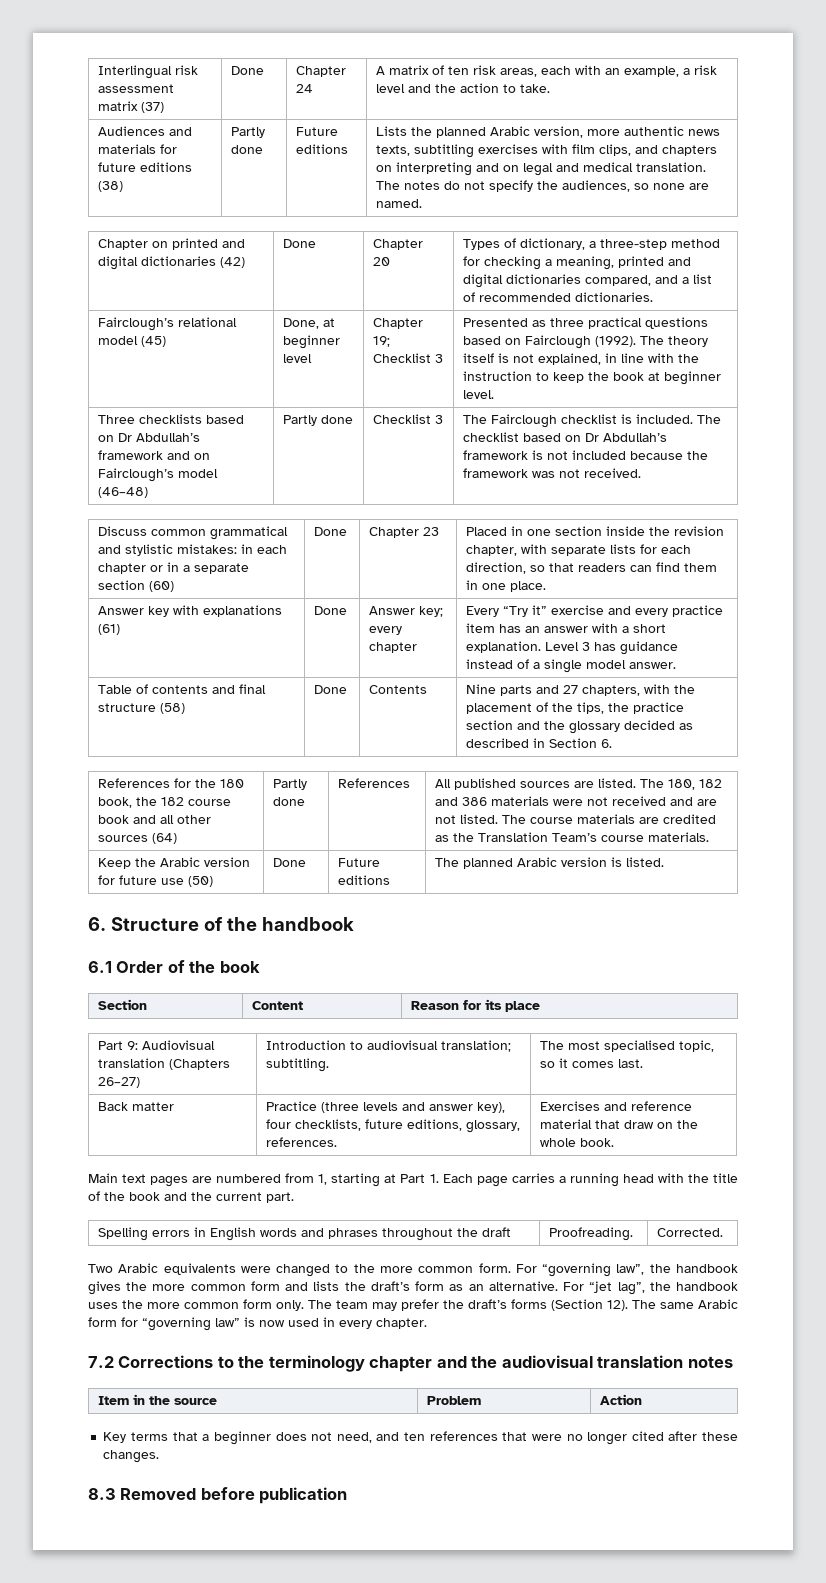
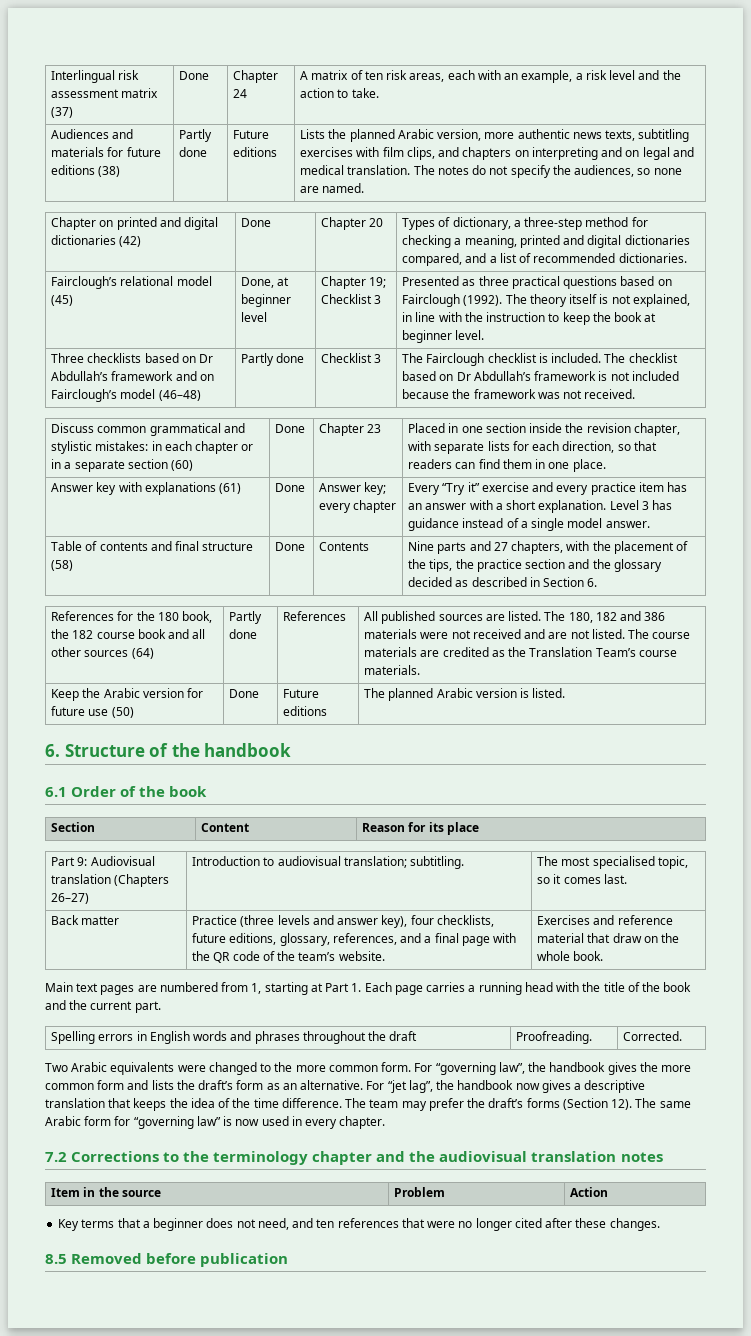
- Back matter | Practice (three levels and answer key), four checklists, future editions, glossary, references. | Exercises and reference material that draw on the whole book.
+ Back matter | Practice (three levels and answer key), four checklists, future editions, glossary, references, and a final page with the QR code of the team’s website. | Exercises and reference material that draw on the whole book.
- For “jet lag”, the handbook uses the more common form only.
+ For “jet lag”, the handbook now gives a descriptive translation that keeps the idea of the time difference.
- 8.3 Removed before publication
+ 8.5 Removed before publication

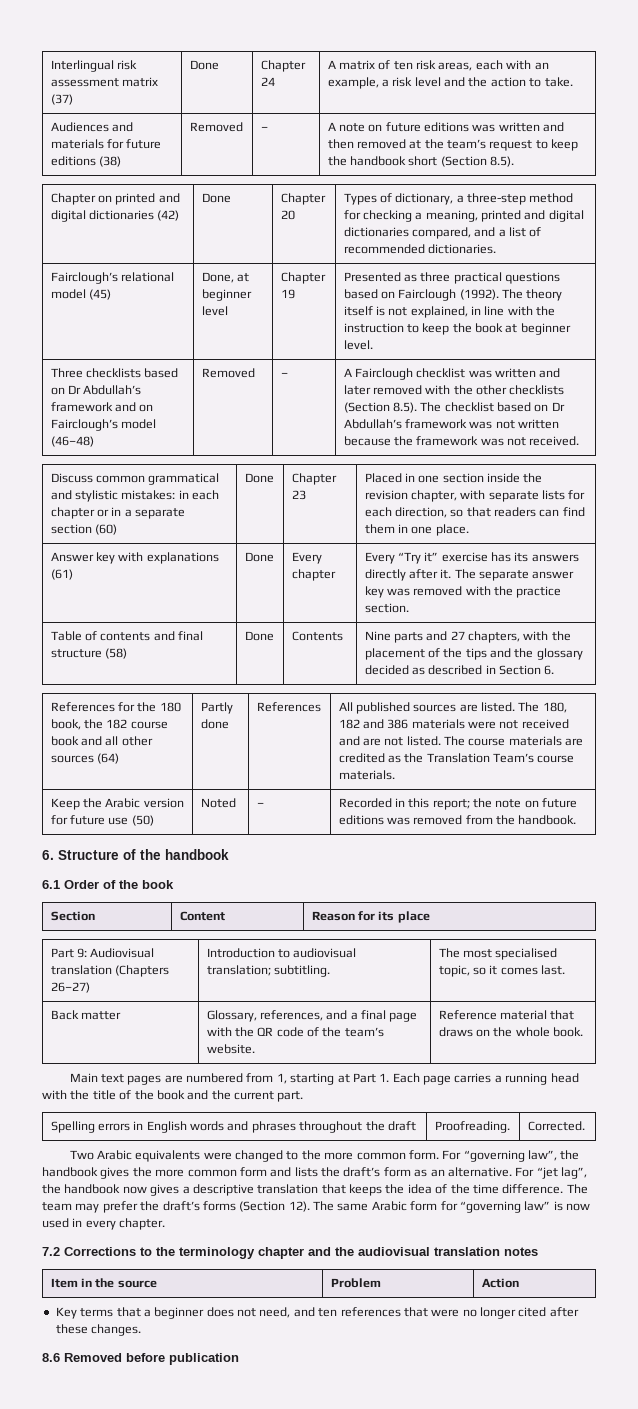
- Partly done | Future editions | Lists the planned Arabic version, more authentic news texts, subtitling exercises with film clips, and chapters on interpreting and on legal and medical translation. The notes do not specify the audiences, so none are named.
+ Removed | – | A note on future editions was written and then removed at the team’s request to keep the handbook short (Section 8.5).
- Fairclough’s relational model (45) | Done, at beginner level | Chapter 19; Checklist 3 | Presented as three practical questions based on Fairclough (1992). The theory itself is not explained, in line with the instruction to keep the book at beginner level.
+ Fairclough’s relational model (45) | Done, at beginner level | Chapter 19 | Presented as three practical questions based on Fairclough (1992). The theory itself is not explained, in line with the instruction to keep the book at beginner level.
- Partly done | Checklist 3 | The Fairclough checklist is included. The checklist based on Dr Abdullah’s framework is not included because the framework was not received.
+ Removed | – | A Fairclough checklist was written and later removed with the other checklists (Section 8.5). The checklist based on Dr Abdullah’s framework was not written because the framework was not received.
- Answer key with explanations (61) | Done | Answer key; every chapter | Every “Try it” exercise and every practice item has an answer with a short explanation. Level 3 has guidance instead of a single model answer.
+ Answer key with explanations (61) | Done | Every chapter | Every “Try it” exercise has its answers directly after it. The separate answer key was removed with the practice section.
- Table of contents and final structure (58) | Done | Contents | Nine parts and 27 chapters, with the placement of the tips, the practice section and the glossary decided as described in Section 6.
+ Table of contents and final structure (58) | Done | Contents | Nine parts and 27 chapters, with the placement of the tips and the glossary decided as described in Section 6.
- Keep the Arabic version for future use (50) | Done | Future editions | The planned Arabic version is listed.
+ Keep the Arabic version for future use (50) | Noted | – | Recorded in this report; the note on future editions was removed from the handbook.
- Back matter | Practice (three levels and answer key), four checklists, future editions, glossary, references, and a final page with the QR code of the team’s website. | Exercises and reference material that draw on the whole book.
+ Back matter | Glossary, references, and a final page with the QR code of the team’s website. | Reference material that draws on the whole book.
- 8.5 Removed before publication
+ 8.6 Removed before publication

